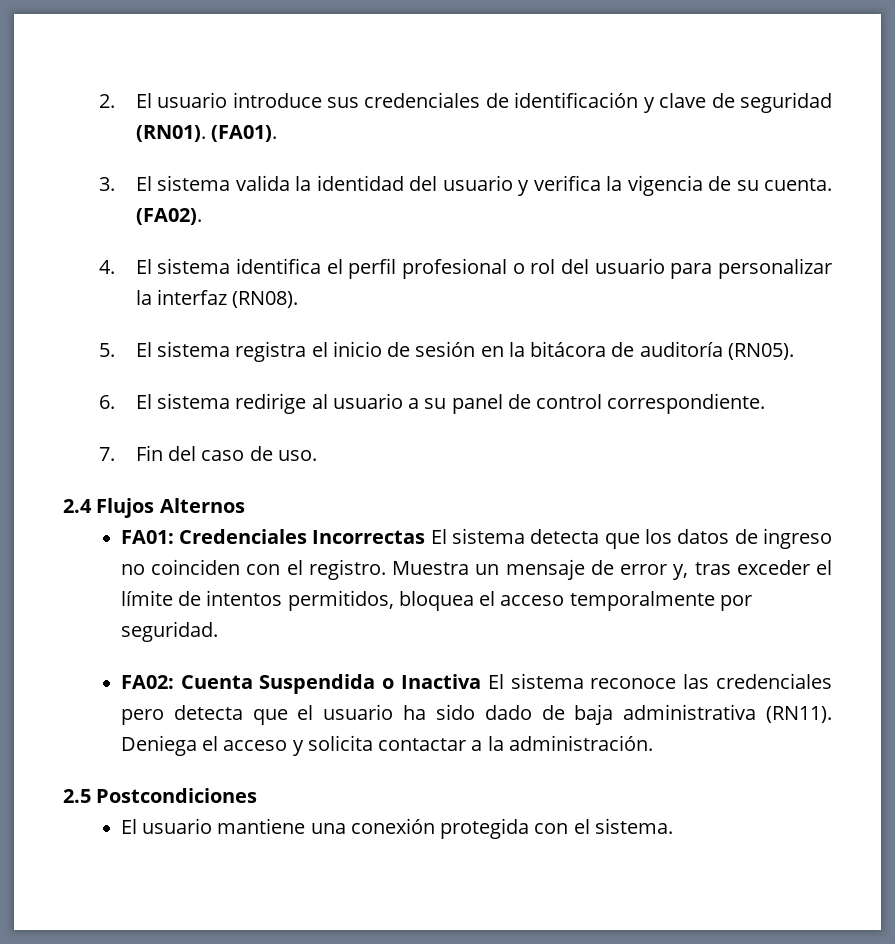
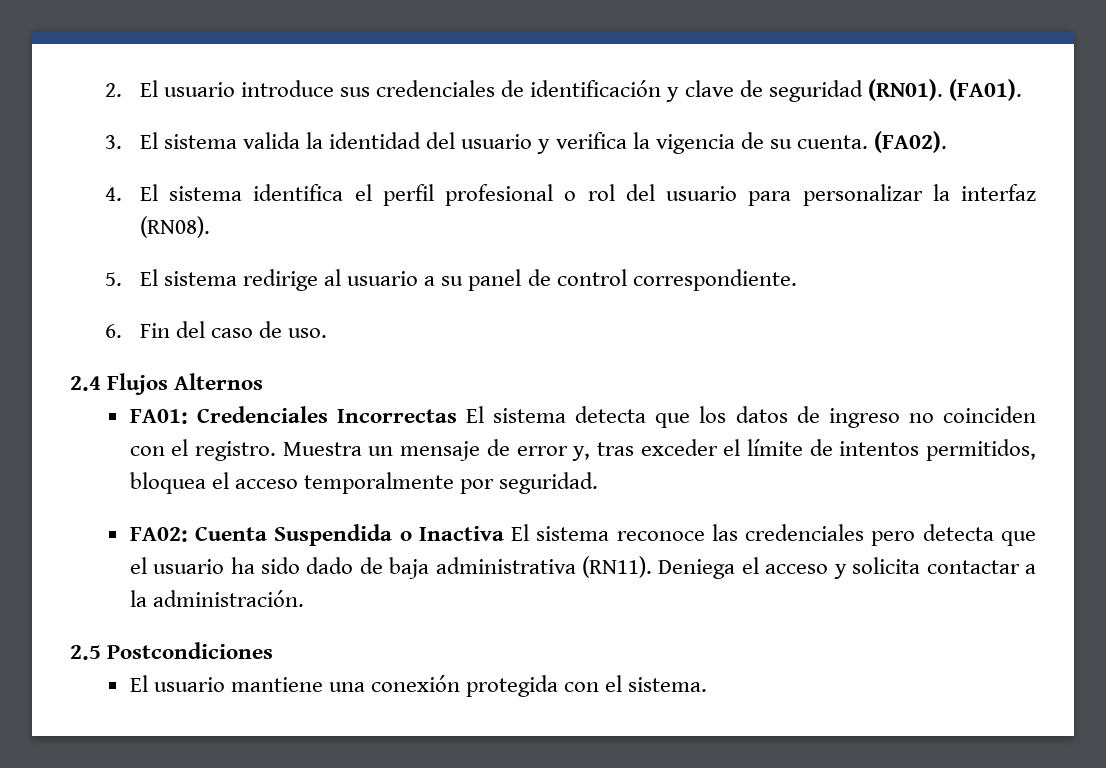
- 5. El sistema registra el inicio de sesión en la bitácora de auditoría (RN05).
- 6. El sistema redirige al usuario a su panel de control correspondiente.
+ 5. El sistema redirige al usuario a su panel de control correspondiente.
- 7. Fin del caso de uso.
+ 6. Fin del caso de uso.

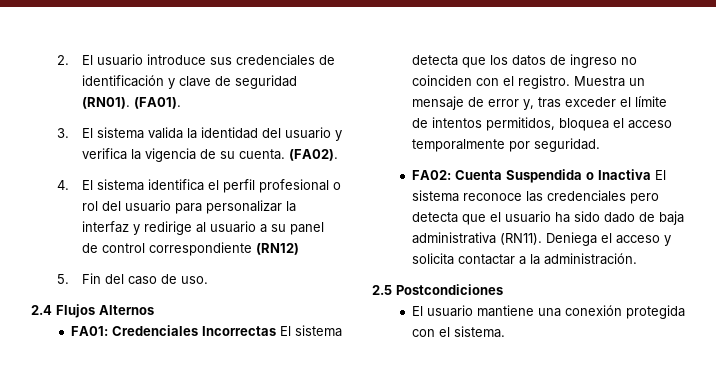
- 4. El sistema identifica el perfil profesional o rol del usuario para personalizar la interfaz (RN08).
- 5. El sistema redirige al usuario a su panel de control correspondiente.
- 6. Fin del caso de uso.
+ 4. El sistema identifica el perfil profesional o rol del usuario para personalizar la interfaz y redirige al usuario a su panel de control correspondiente (RN12)
+ 5. Fin del caso de uso.

